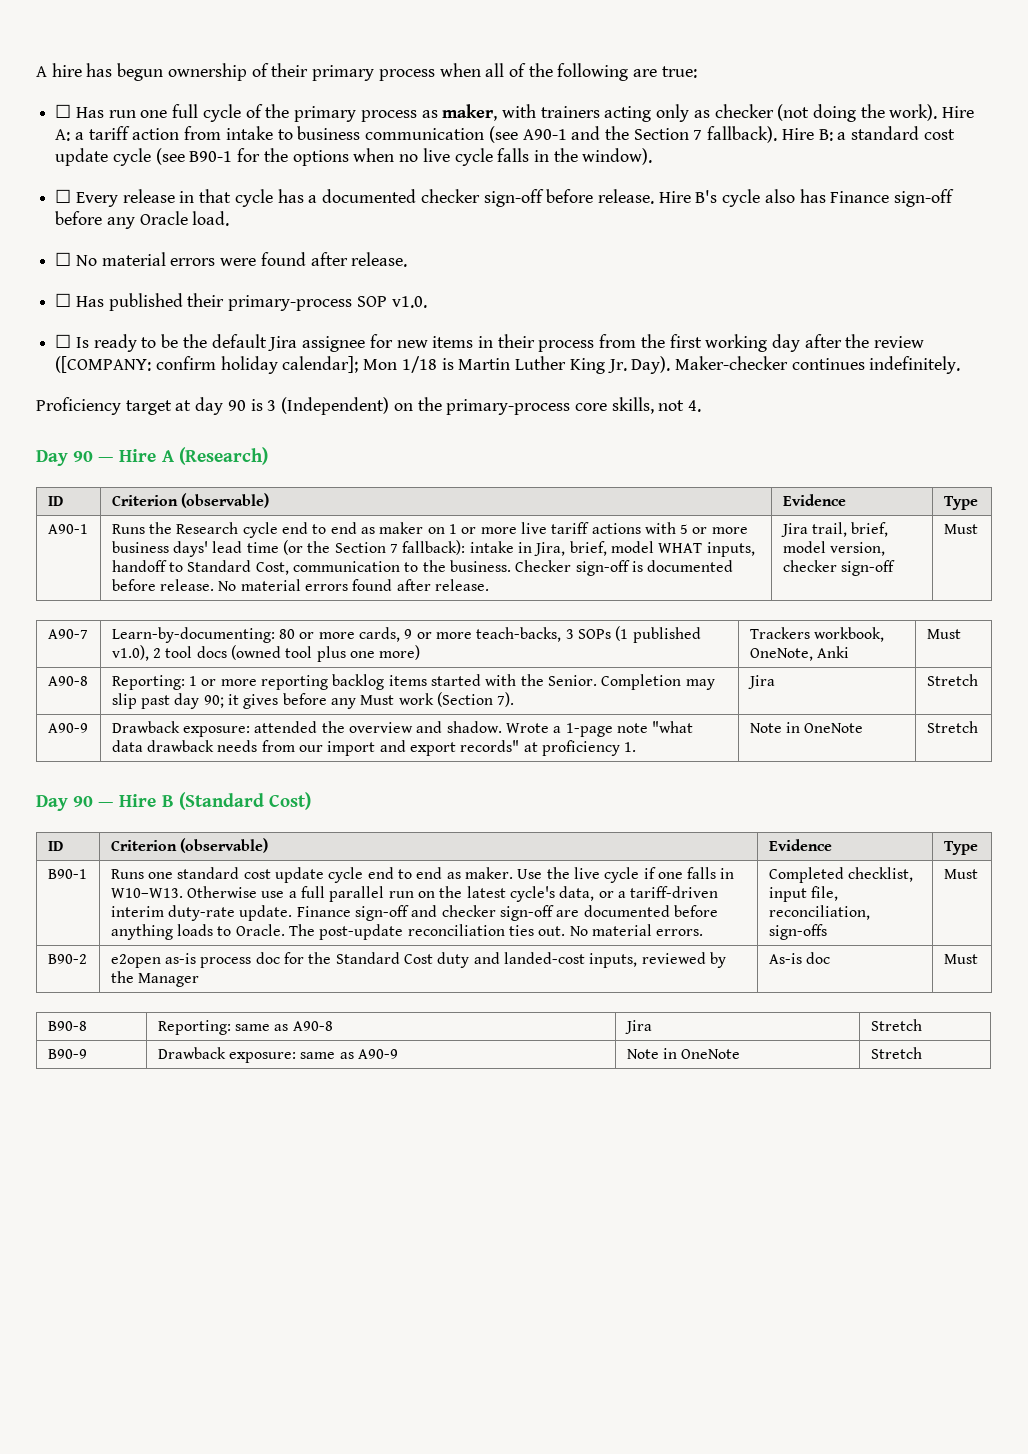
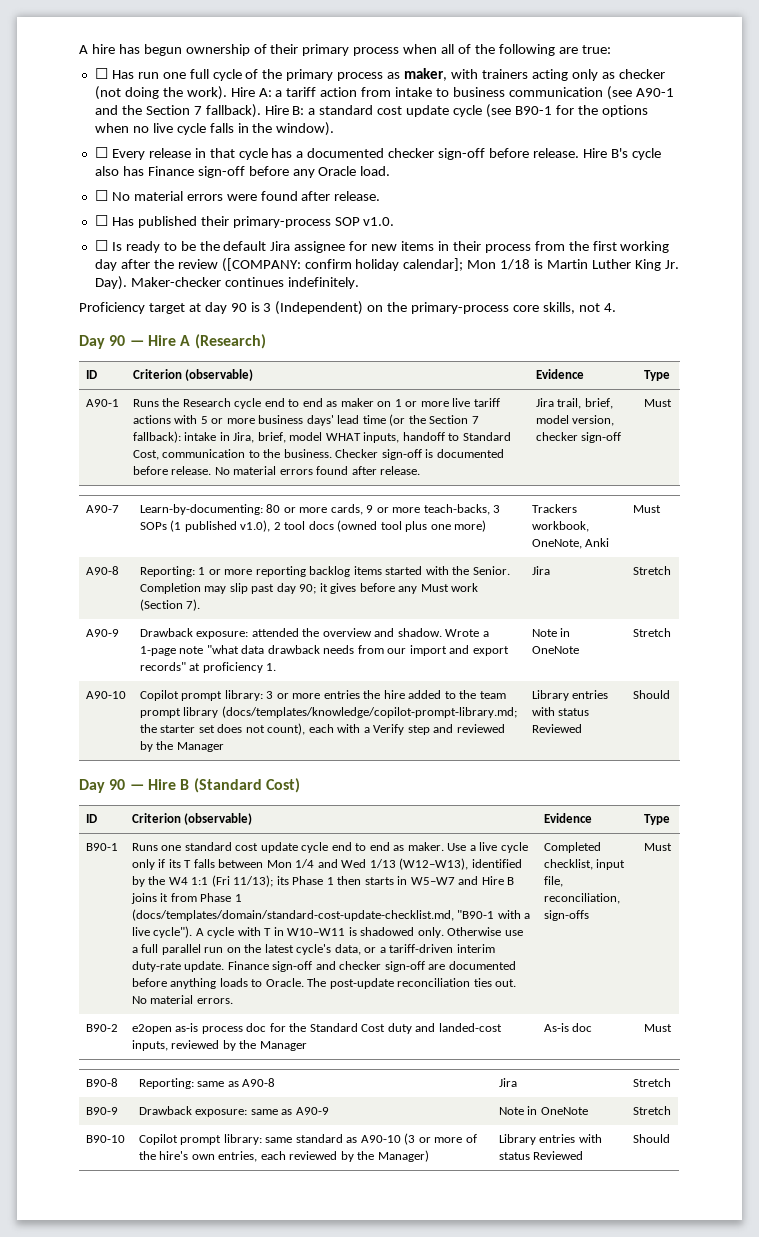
+ A90-10 | Copilot prompt library: 3 or more entries the hire added to the team prompt library (docs/templates/knowledge/copilot-prompt-library.md; the starter set does not count), each with a Verify step and reviewed by the Manager | Library entries with status Reviewed | Should
- Use the live cycle if one falls in W10–W13.
+ Use a live cycle only if its T falls between Mon 1/4 and Wed 1/13 (W12–W13), identified by the W4 1:1 (Fri 11/13); its Phase 1 then starts in W5–W7 and Hire B joins it from Phase 1 (docs/templates/domain/standard-cost-update-checklist.md, "B90-1 with a live cycle"). A cycle with T in W10–W11 is shadowed only.
+ B90-10 | Copilot prompt library: same standard as A90-10 (3 or more of the hire's own entries, each reviewed by the Manager) | Library entries with status Reviewed | Should

